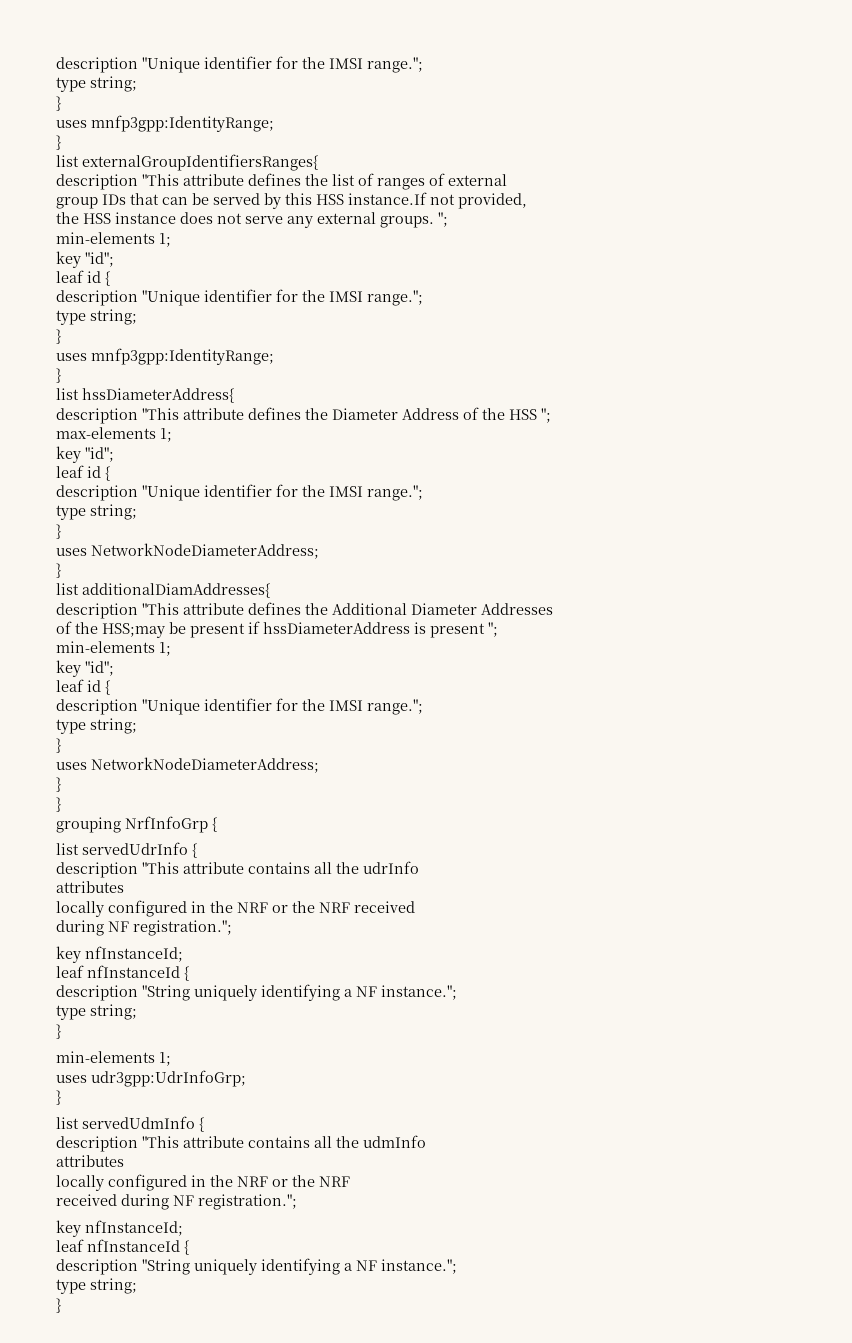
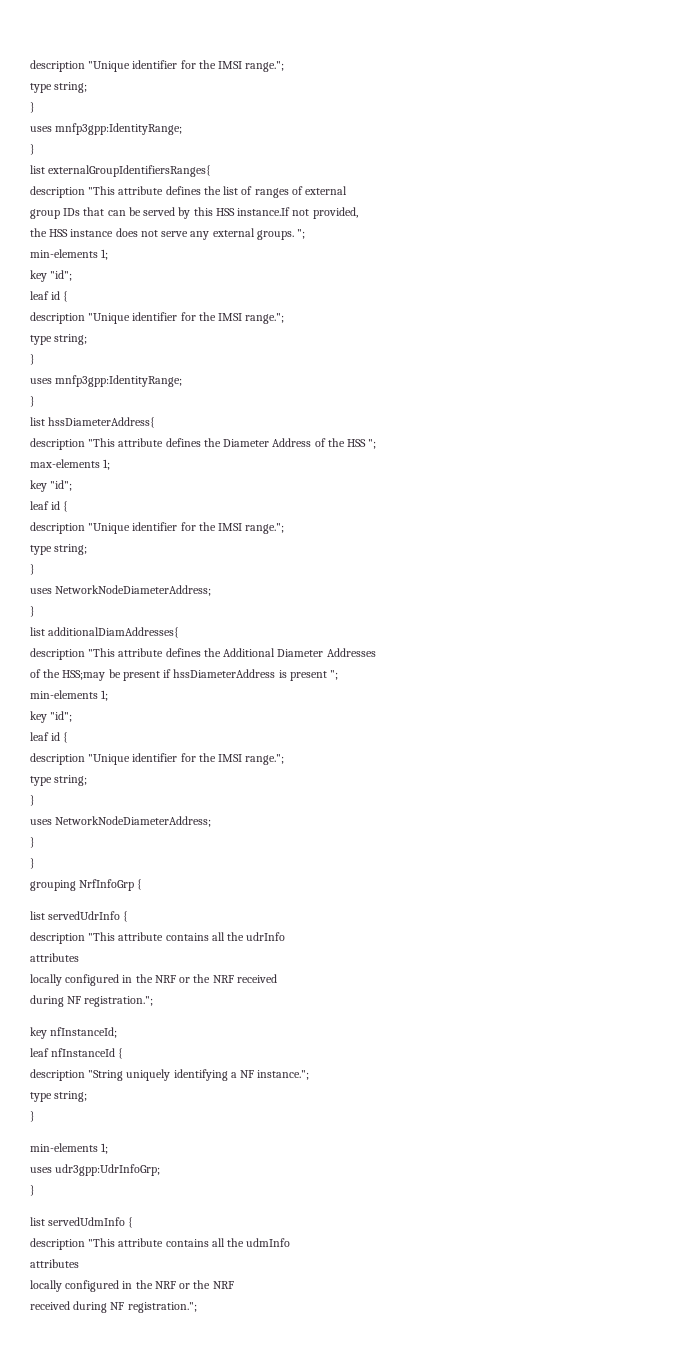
  received during NF registration.";
- key nfInstanceId;
- leaf nfInstanceId {
- description "String uniquely identifying a NF instance.";
- type string;
- }

